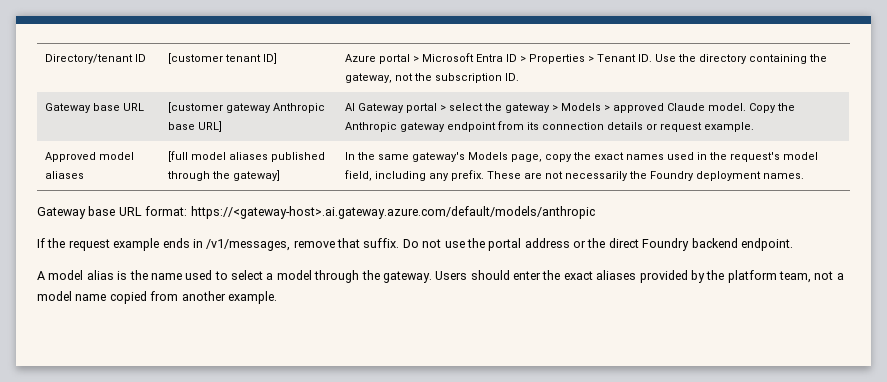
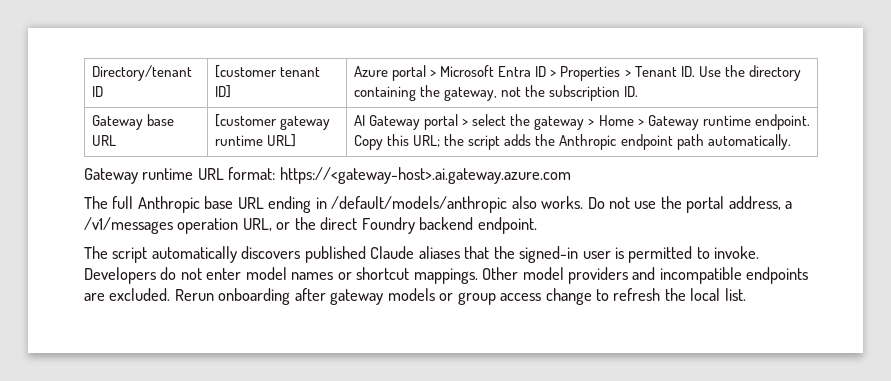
- Gateway base URL | [customer gateway Anthropic base URL] | AI Gateway portal > select the gateway > Models > approved Claude model. Copy the Anthropic gateway endpoint from its connection details or request example.
- Approved model aliases | [full model aliases published through the gateway] | In the same gateway's Models page, copy the exact names used in the request's model field, including any prefix. These are not necessarily the Foundry deployment names.
- Gateway base URL format: https://<gateway-host>.ai.gateway.azure.com/default/models/anthropic
- If the request example ends in /v1/messages, remove that suffix.
+ Gateway base URL | [customer gateway runtime URL] | AI Gateway portal > select the gateway > Home > Gateway runtime endpoint. Copy this URL; the script adds the Anthropic endpoint path automatically.
+ Gateway runtime URL format: https://<gateway-host>.ai.gateway.azure.com
+ The full Anthropic base URL ending in /default/models/anthropic also works.
- Do not use the portal address or the direct Foundry backend endpoint.
+ Do not use the portal address, a /v1/messages operation URL, or the direct Foundry backend endpoint.
- A model alias is the name used to select a model through the gateway. Users should enter the exact aliases provided by the platform team, not a model name copied from another example.
+ The script automatically discovers published Claude aliases that the signed-in user is permitted to invoke. Developers do not enter model names or shortcut mappings. Other model providers and incompatible endpoints are excluded. Rerun onboarding after gateway models or group access change to refresh the local list.

